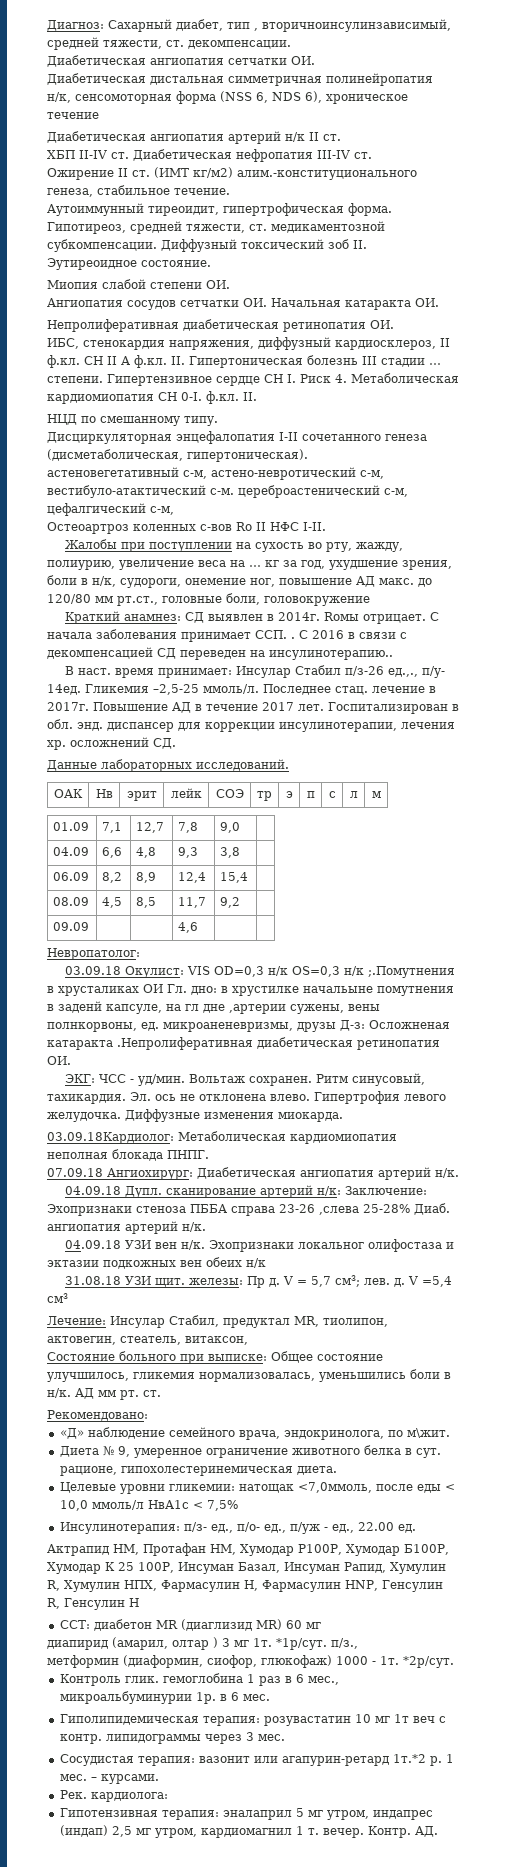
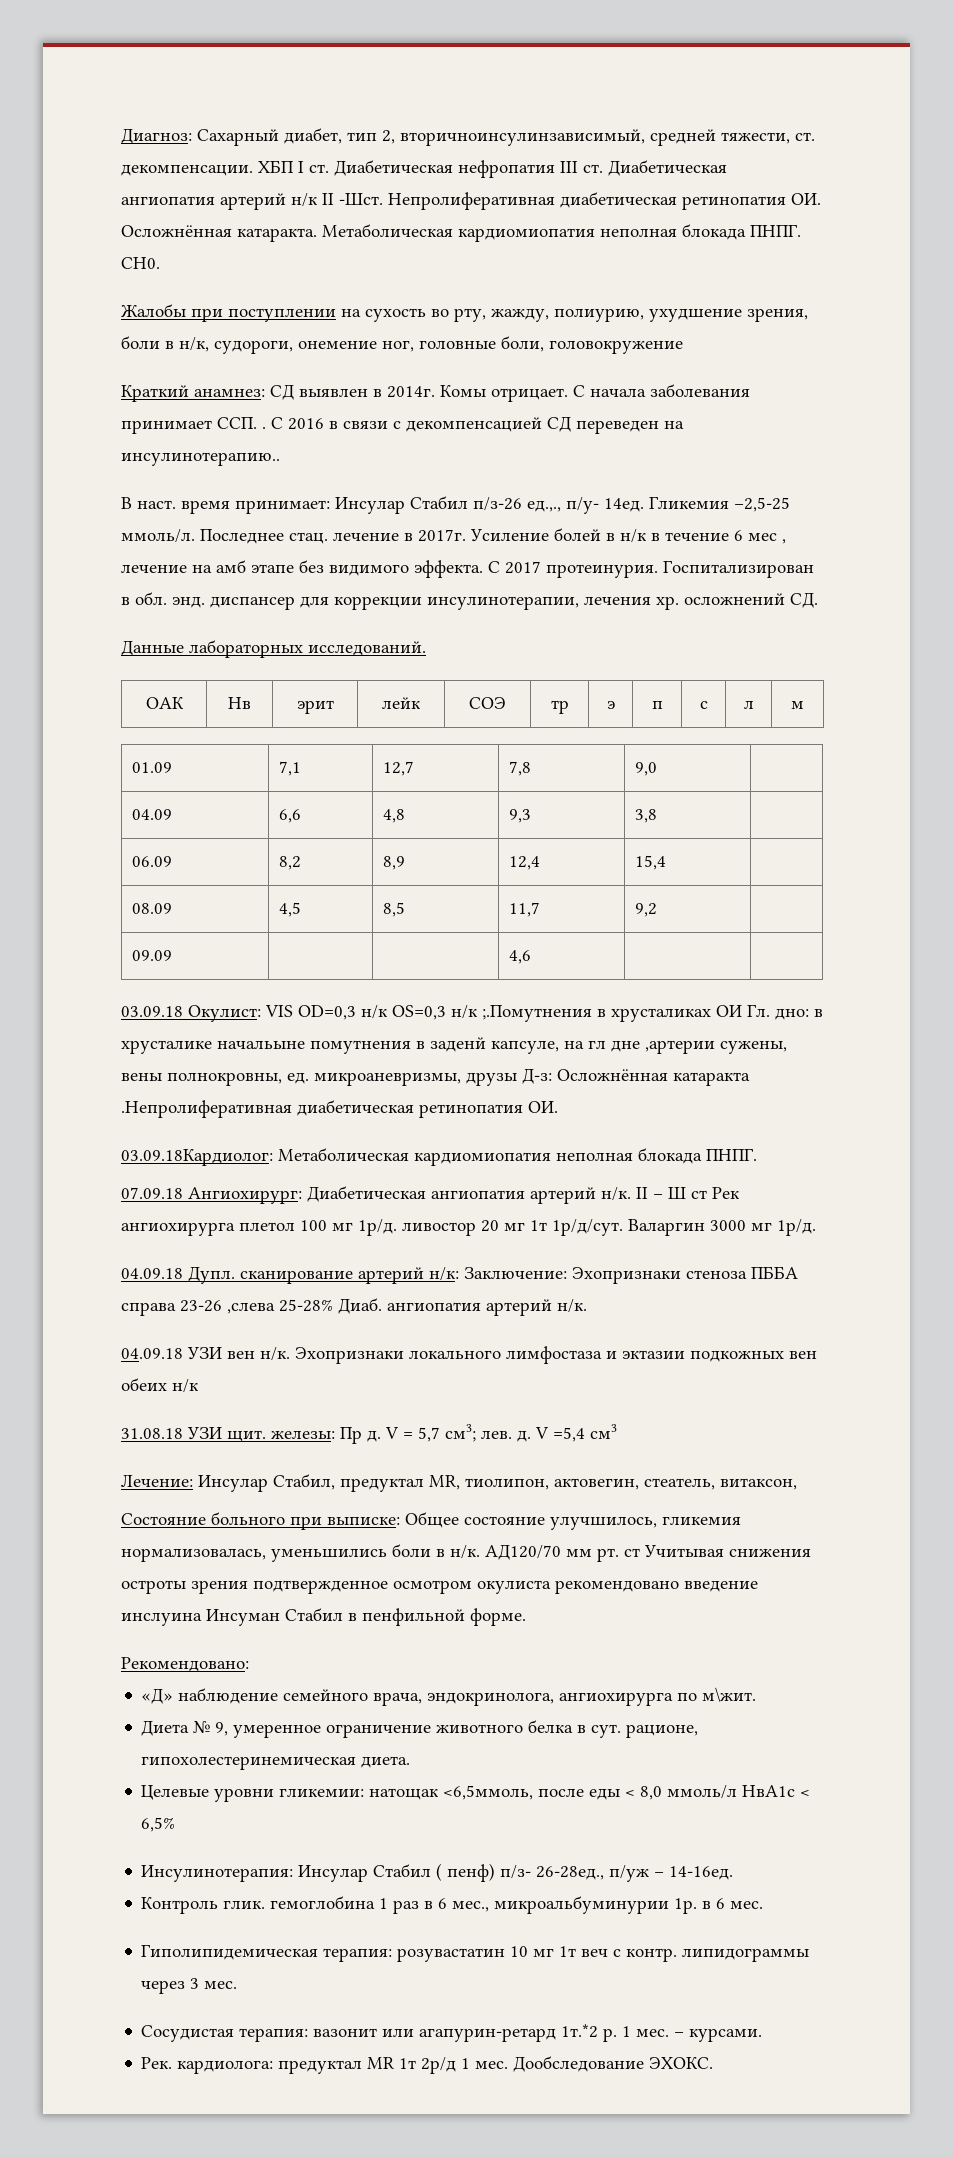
- Диагноз: Сахарный диабет, тип , вторичноинсулинзависимый, средней тяжести, ст. декомпенсации.
- Диабетическая ангиопатия сетчатки ОИ.
- Диабетическая дистальная симметричная полинейропатия н/к, сенсомоторная форма (NSS 6, NDS 6), хроническое течение
- Диабетическая ангиопатия артерий н/к II ст.
- ХБП II-IV ст. Диабетическая нефропатия III-IV ст.
- Ожирение II ст. (ИМТ кг/м2) алим.-конституционального генеза, стабильное течение.
- Аутоиммунный тиреоидит, гипертрофическая форма. Гипотиреоз, средней тяжести, ст. медикаментозной субкомпенсации. Диффузный токсический зоб II. Эутиреоидное состояние.
- Миопия слабой степени ОИ.
- Ангиопатия сосудов сетчатки ОИ. Начальная катаракта ОИ.
- Непролиферативная диабетическая ретинопатия ОИ.
- ИБС, стенокардия напряжения, диффузный кардиосклероз, II ф.кл. СН II А ф.кл. II. Гипертоническая болезнь III стадии … степени. Гипертензивное сердце СН I. Риск 4. Метаболическая кардиомиопатия СН 0-I. ф.кл. II.
- НЦД по смешанному типу.
- Дисциркуляторная энцефалопатия I-II сочетанного генеза (дисметаболическая, гипертоническая).
- астеновегетативный с-м, астено-невротический с-м, вестибуло-атактический с-м. цереброастенический с-м, цефалгический с-м,
- Остеоартроз коленных с-вов Rо II НФС I-II.
+ Диагноз: Сахарный диабет, тип 2, вторичноинсулинзависимый, средней тяжести, ст. декомпенсации. ХБП I ст. Диабетическая нефропатия III ст. Диабетическая ангиопатия артерий н/к II -Шст. Непролиферативная диабетическая ретинопатия ОИ. Осложнённая катаракта. Метаболическая кардиомиопатия неполная блокада ПНПГ. СН0.
- Жалобы при поступлении на сухость во рту, жажду, полиурию, увеличение веса на … кг за год, ухудшение зрения, боли в н/к, судороги, онемение ног, повышение АД макс. до 120/80 мм рт.ст., головные боли, головокружение
+ Жалобы при поступлении на сухость во рту, жажду, полиурию, ухудшение зрения, боли в н/к, судороги, онемение ног, головные боли, головокружение
- Rомы отрицает.
+ Комы отрицает.
- Повышение АД в течение 2017 лет.
+ Усиление болей в н/к в течение 6 мес , лечение на амб этапе без видимого эффекта. С 2017 протеинурия.
- Невропатолог:
- 03.09.18 Окулист: VIS OD=0,3 н/к OS=0,3 н/к ;.Помутнения в хрусталиках ОИ Гл. дно: в хрустилке начальыне помутнения в заденй капсуле, на гл дне ,артерии сужены, вены полнкорвоны, ед. микроаненевризмы, друзы Д-з: Осложненая катаракта .Непролиферативная диабетическая ретинопатия ОИ.
+ 03.09.18 Окулист: VIS OD=0,3 н/к OS=0,3 н/к ;.Помутнения в хрусталиках ОИ Гл. дно: в хрусталике начальыне помутнения в заденй капсуле, на гл дне ,артерии сужены, вены полнокровны, ед. микроаневризмы, друзы Д-з: Осложнённая катаракта .Непролиферативная диабетическая ретинопатия ОИ.
- ЭКГ: ЧСС - уд/мин. Вольтаж сохранен. Ритм синусовый, тахикардия. Эл. ось не отклонена влево. Гипертрофия левого желудочка. Диффузные изменения миокарда.
+ II – Ш ст Рек ангиохирурга плетол 100 мг 1р/д. ливостор 20 мг 1т 1р/д/сут. Валаргин 3000 мг 1р/д.
- Эхопризнаки локальног олифостаза и эктазии подкожных вен обеих н/к
+ Эхопризнаки локального лимфостаза и эктазии подкожных вен обеих н/к
- АД мм рт. ст.
+ АД120/70 мм рт. ст Учитывая снижения остроты зрения подтвержденное осмотром окулиста рекомендовано введение инслуина Инсуман Стабил в пенфильной форме.
- «Д» наблюдение семейного врача, эндокринолога, по м\жит.
+ «Д» наблюдение семейного врача, эндокринолога, ангиохирурга по м\жит.
- Целевые уровни гликемии: натощак <7,0ммоль, после еды < 10,0 ммоль/л НвА1с < 7,5%
+ Целевые уровни гликемии: натощак <6,5ммоль, после еды < 8,0 ммоль/л НвА1с < 6,5%
- Инсулинотерапия: п/з- ед., п/о- ед., п/уж - ед., 22.00 ед.
- Актрапид НМ, Протафан НМ, Хумодар Р100Р, Хумодар Б100Р, Хумодар К 25 100Р, Инсуман Базал, Инсуман Рапид, Хумулин R, Хумулин НПХ, Фармасулин Н, Фармасулин НNР, Генсулин R, Генсулин Н
- ССТ: диабетон МR (диаглизид МR) 60 мг
- диапирид (амарил, олтар ) 3 мг 1т. *1р/сут. п/з.,
- метформин (диаформин, сиофор, глюкофаж) 1000 - 1т. *2р/сут.
+ Инсулинотерапия: Инсулар Стабил ( пенф) п/з- 26-28ед., п/уж – 14-16ед.
- Рек. кардиолога:
- Гипотензивная терапия: эналаприл 5 мг утром, индапрес (индап) 2,5 мг утром, кардиомагнил 1 т. вечер. Контр. АД.
+ Рек. кардиолога: предуктал MR 1т 2р/д 1 мес. Дообследование ЭХОКС.

